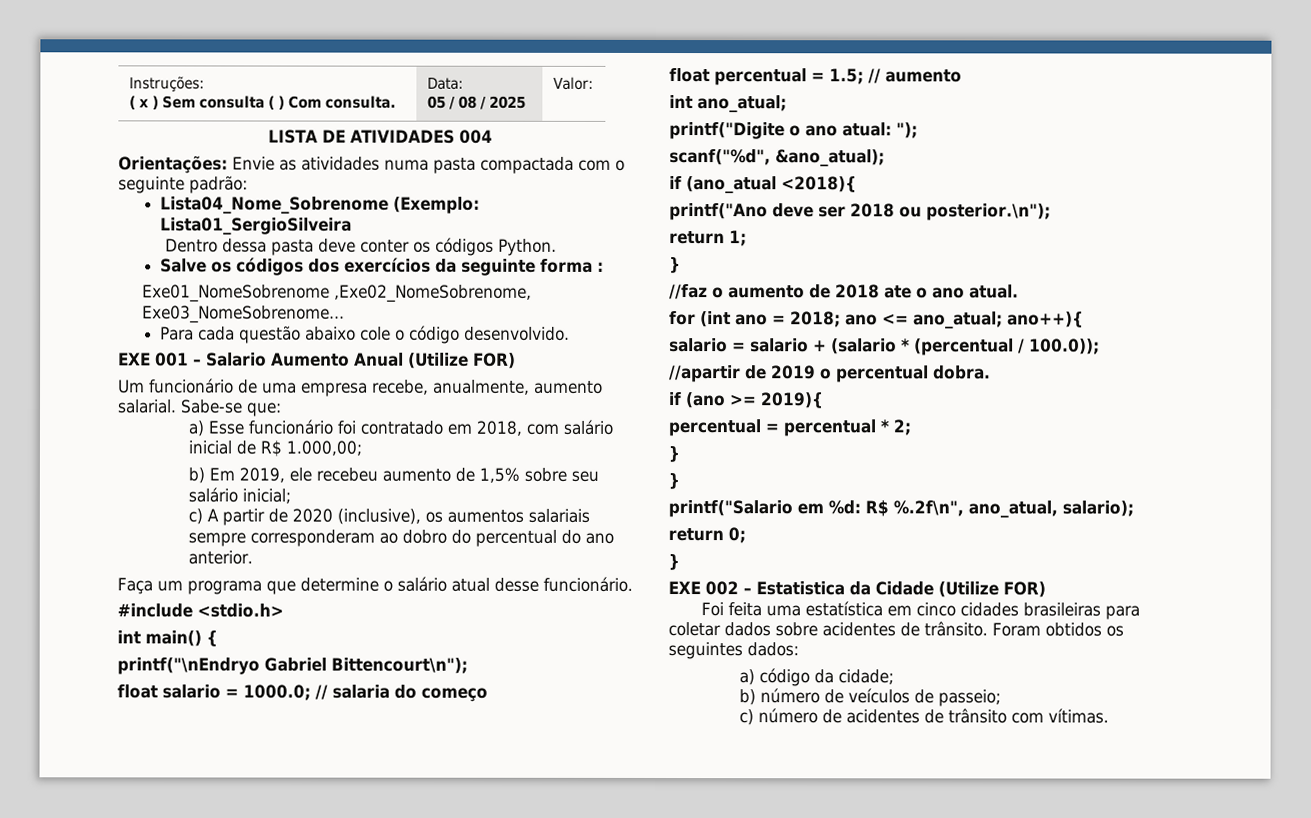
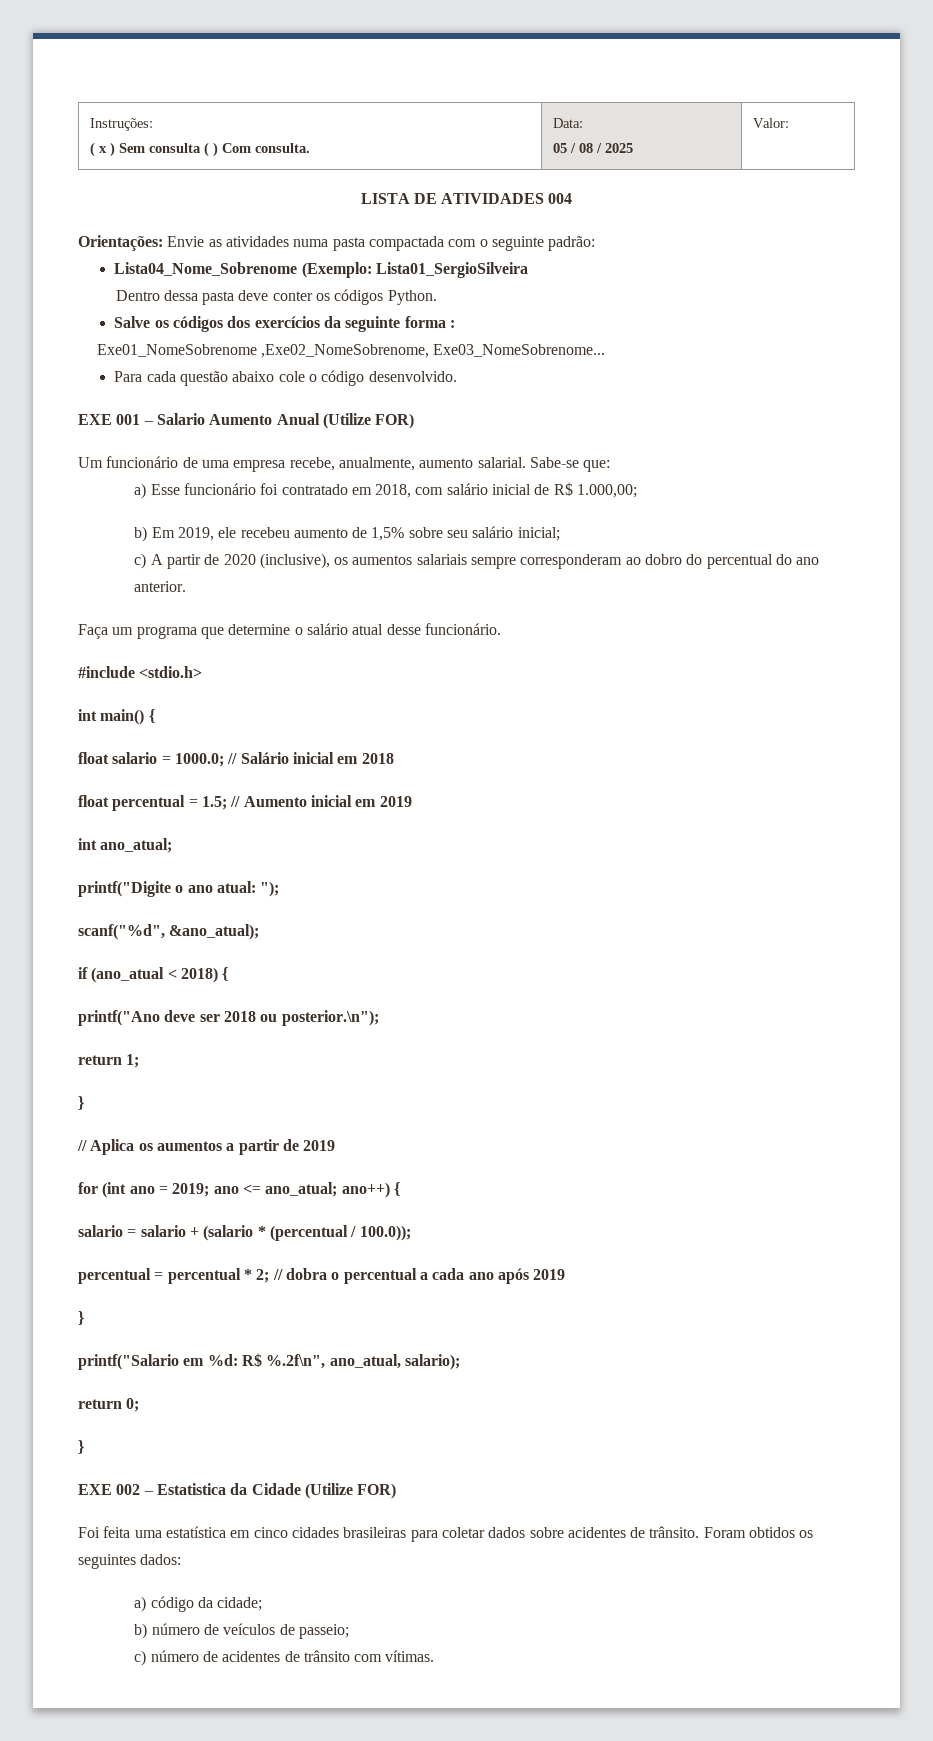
- printf("\nEndryo Gabriel Bittencourt\n");
- float salario = 1000.0; // salaria do começo
+ float salario = 1000.0; // Salário inicial em 2018
- float percentual = 1.5; // aumento
+ float percentual = 1.5; // Aumento inicial em 2019
- if (ano_atual <2018){
+ if (ano_atual < 2018) {
- //faz o aumento de 2018 ate o ano atual.
+ // Aplica os aumentos a partir de 2019
- for (int ano = 2018; ano <= ano_atual; ano++){
+ for (int ano = 2019; ano <= ano_atual; ano++) {
- //apartir de 2019 o percentual dobra.
- if (ano >= 2019){
- percentual = percentual * 2;
- }
+ percentual = percentual * 2; // dobra o percentual a cada ano após 2019

